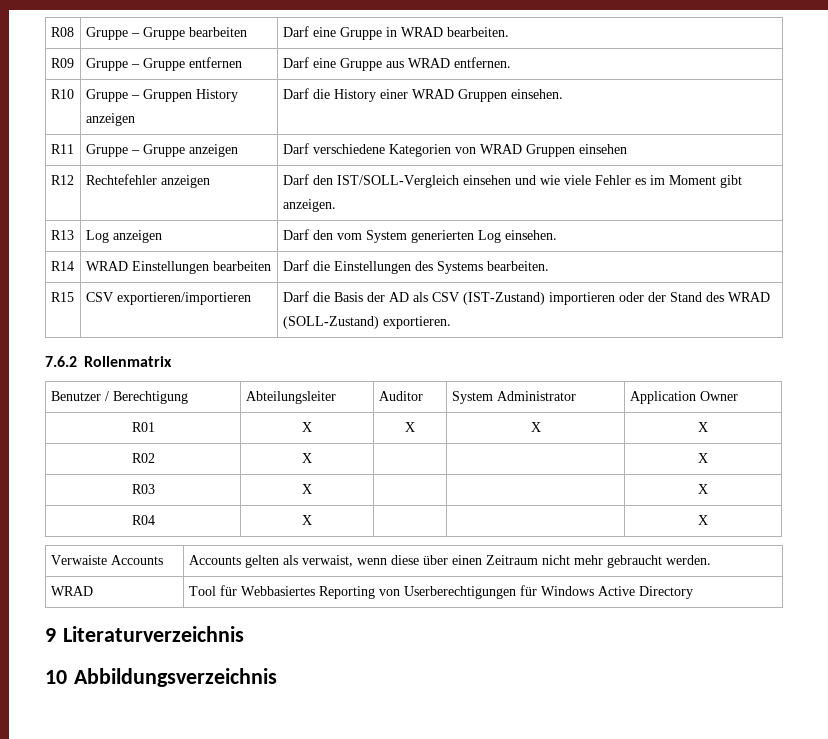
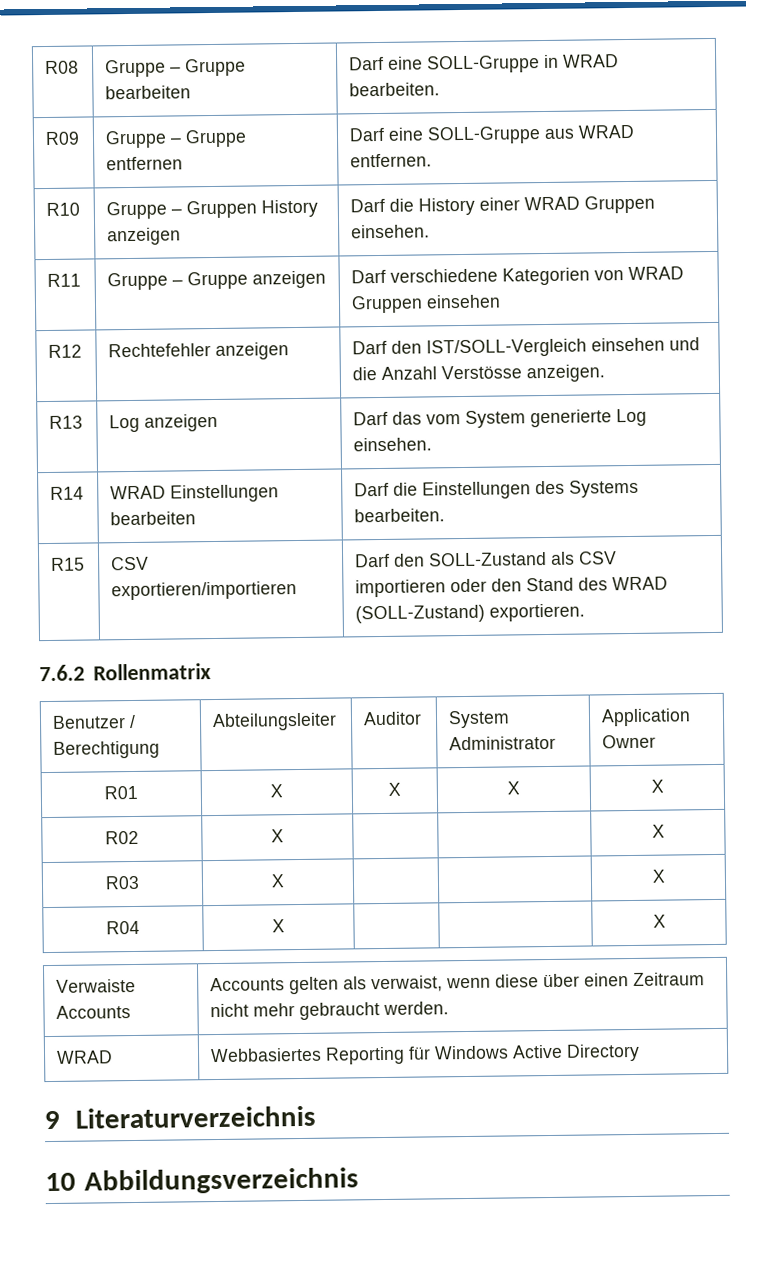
- R08 | Gruppe – Gruppe bearbeiten | Darf eine Gruppe in WRAD bearbeiten.
+ R08 | Gruppe – Gruppe bearbeiten | Darf eine SOLL-Gruppe in WRAD bearbeiten.
- R09 | Gruppe – Gruppe entfernen | Darf eine Gruppe aus WRAD entfernen.
+ R09 | Gruppe – Gruppe entfernen | Darf eine SOLL-Gruppe aus WRAD entfernen.
- R12 | Rechtefehler anzeigen | Darf den IST/SOLL-Vergleich einsehen und wie viele Fehler es im Moment gibt anzeigen.
+ R12 | Rechtefehler anzeigen | Darf den IST/SOLL-Vergleich einsehen und die Anzahl Verstösse anzeigen.
- R13 | Log anzeigen | Darf den vom System generierten Log einsehen.
+ R13 | Log anzeigen | Darf das vom System generierte Log einsehen.
- R15 | CSV exportieren/importieren | Darf die Basis der AD als CSV (IST-Zustand) importieren oder der Stand des WRAD (SOLL-Zustand) exportieren.
+ R15 | CSV exportieren/importieren | Darf den SOLL-Zustand als CSV importieren oder den Stand des WRAD (SOLL-Zustand) exportieren.
- WRAD | Tool für Webbasiertes Reporting von Userberechtigungen für Windows Active Directory
+ WRAD | Webbasiertes Reporting für Windows Active Directory

